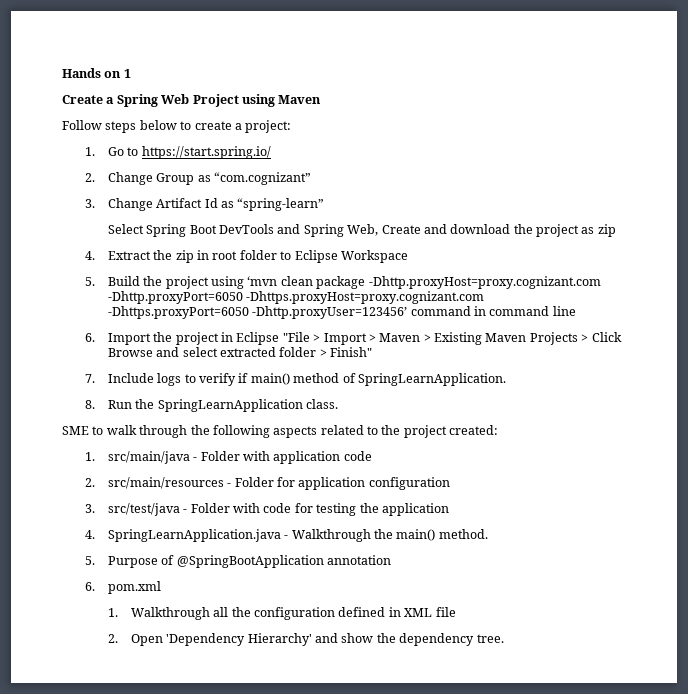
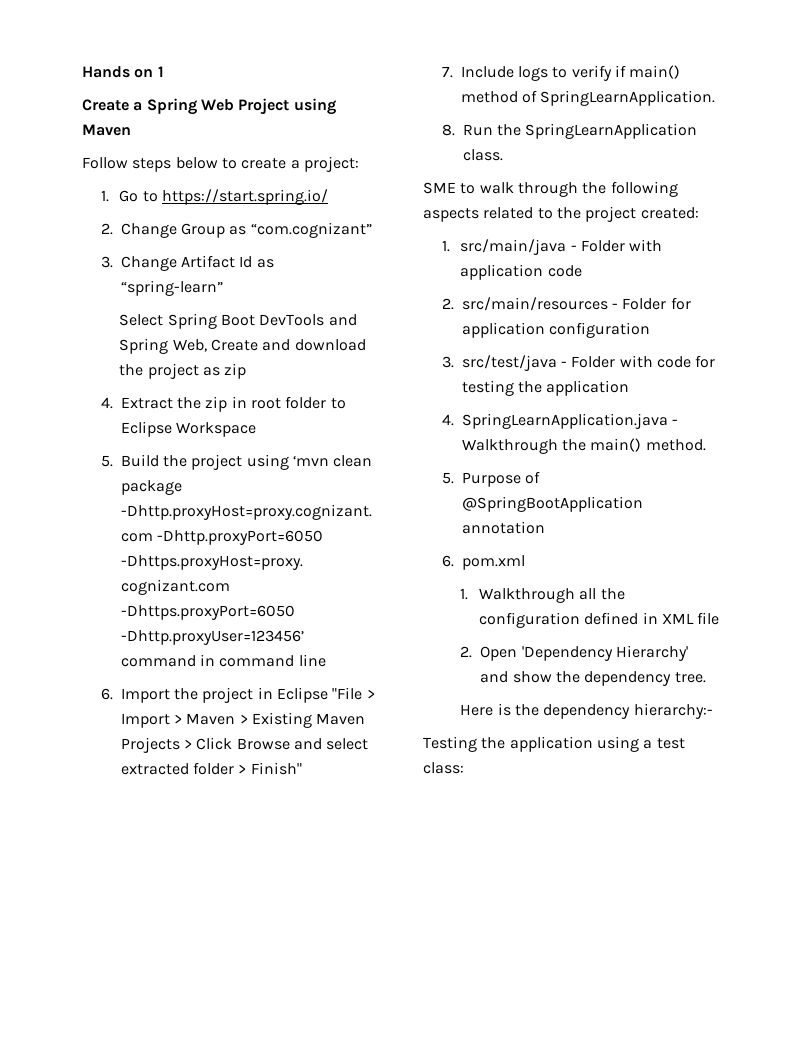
+ Here is the dependency hierarchy:-
+ Testing the application using a test class:

